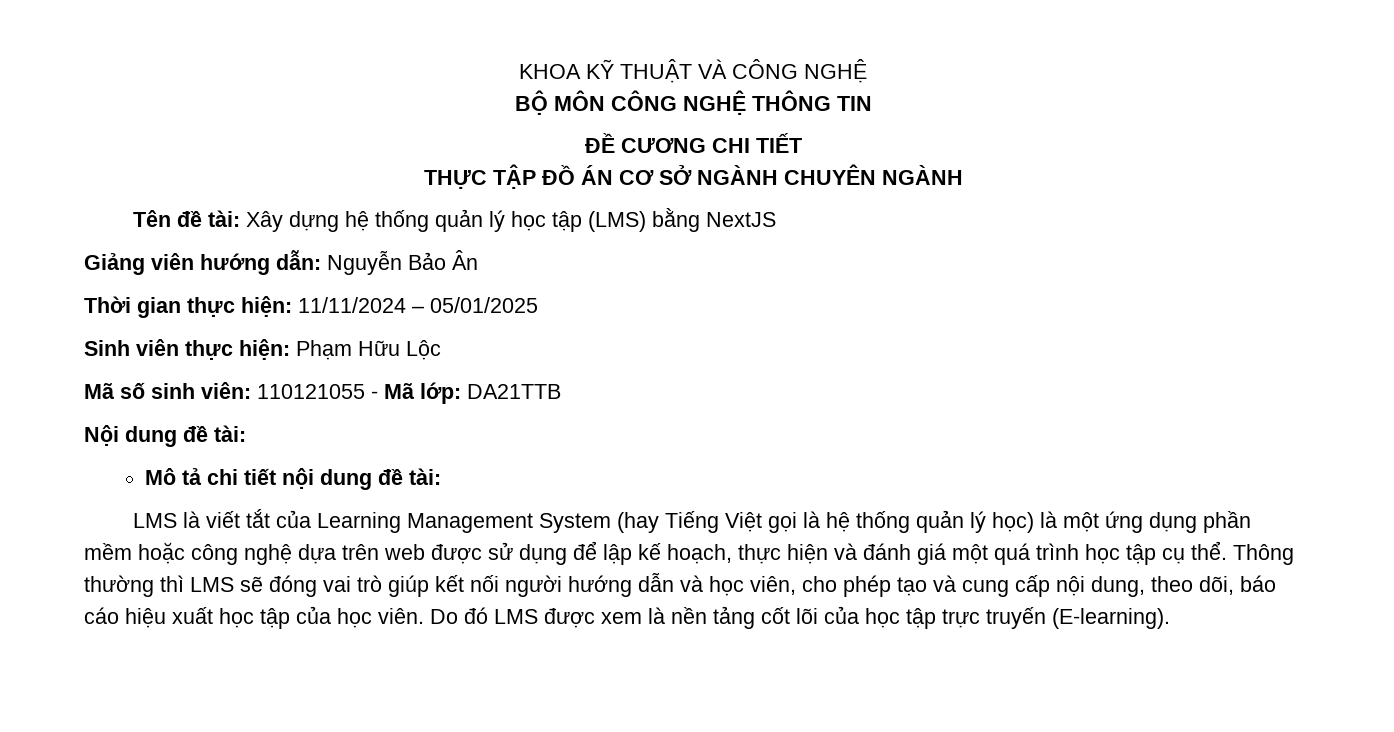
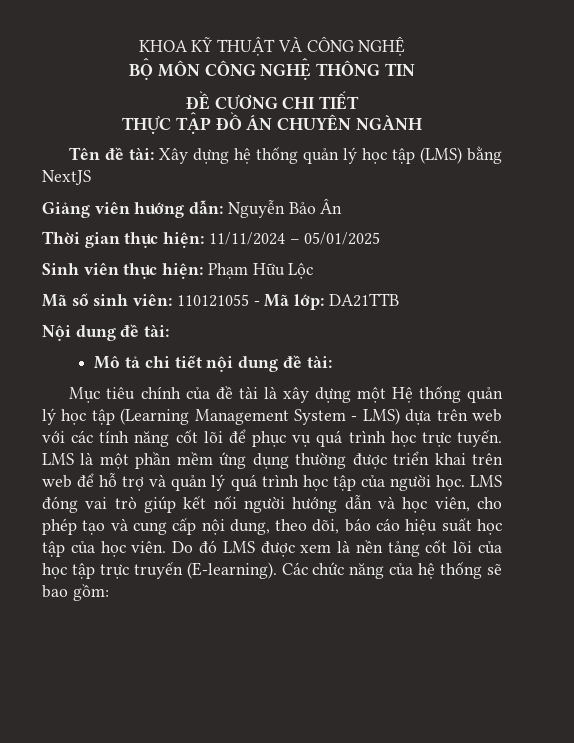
- THỰC TẬP ĐỒ ÁN CƠ SỞ NGÀNH CHUYÊN NGÀNH
+ THỰC TẬP ĐỒ ÁN CHUYÊN NGÀNH
- LMS là viết tắt của Learning Management System (hay Tiếng Việt gọi là hệ thống quản lý học) là một ứng dụng phần mềm hoặc công nghệ dựa trên web được sử dụng để lập kế hoạch, thực hiện và đánh giá một quá trình học tập cụ thể. Thông thường thì LMS sẽ đóng vai trò giúp kết nối người hướng dẫn và học viên, cho phép tạo và cung cấp nội dung, theo dõi, báo cáo hiệu xuất học tập của học viên.
+ Mục tiêu chính của đề tài là xây dựng một Hệ thống quản lý học tập (Learning Management System - LMS) dựa trên web với các tính năng cốt lõi để phục vụ quá trình học trực tuyến. LMS là một phần mềm ứng dụng thường được triển khai trên web để hỗ trợ và quản lý quá trình học tập của người học. LMS đóng vai trò giúp kết nối người hướng dẫn và học viên, cho phép tạo và cung cấp nội dung, theo dõi, báo cáo hiệu suất học tập của học viên.
+ Các chức năng của hệ thống sẽ bao gồm:

